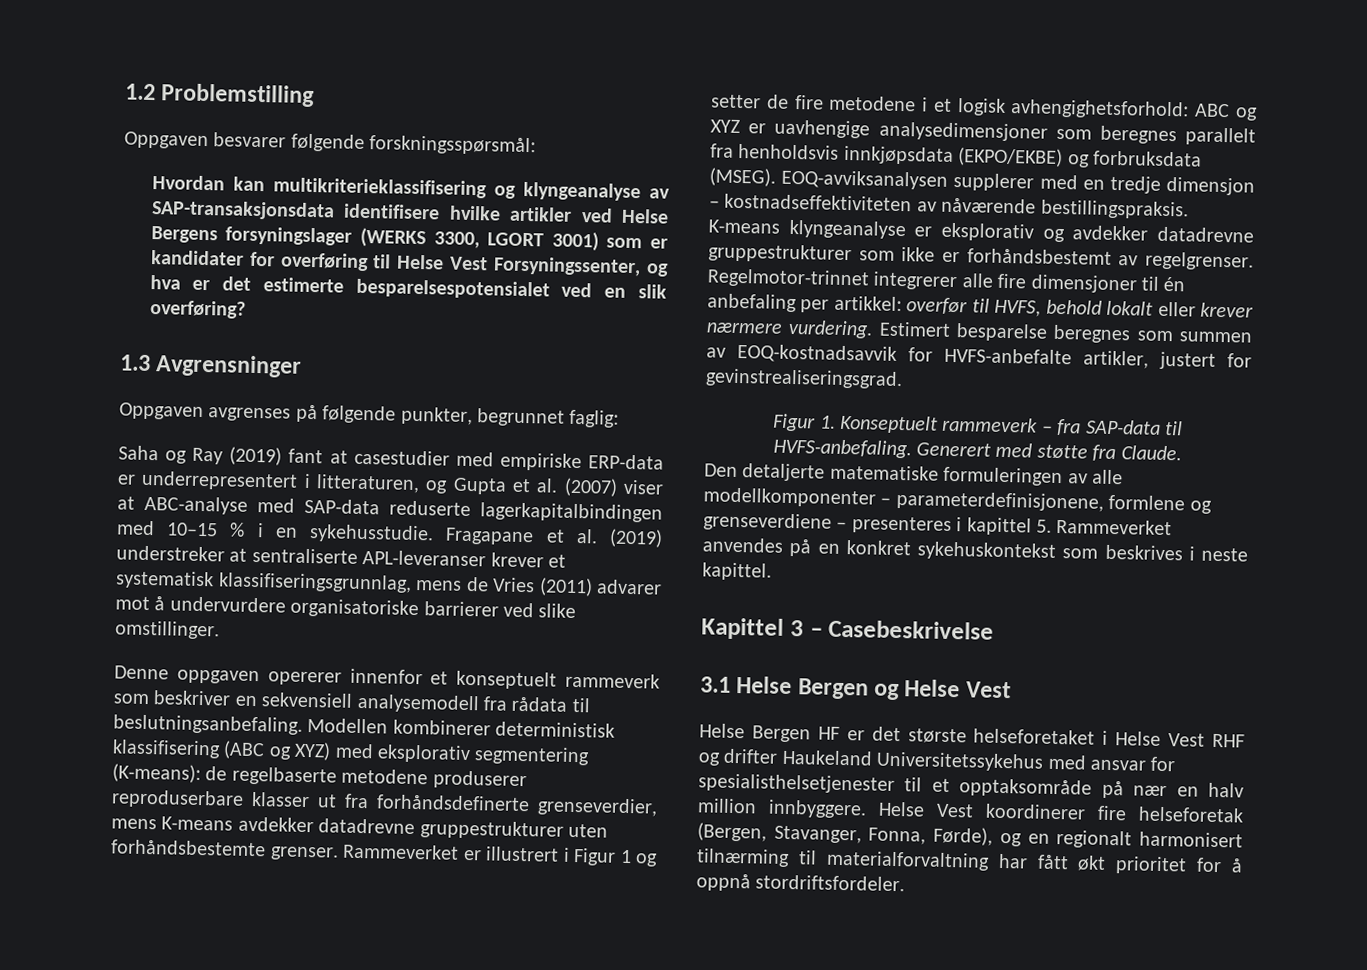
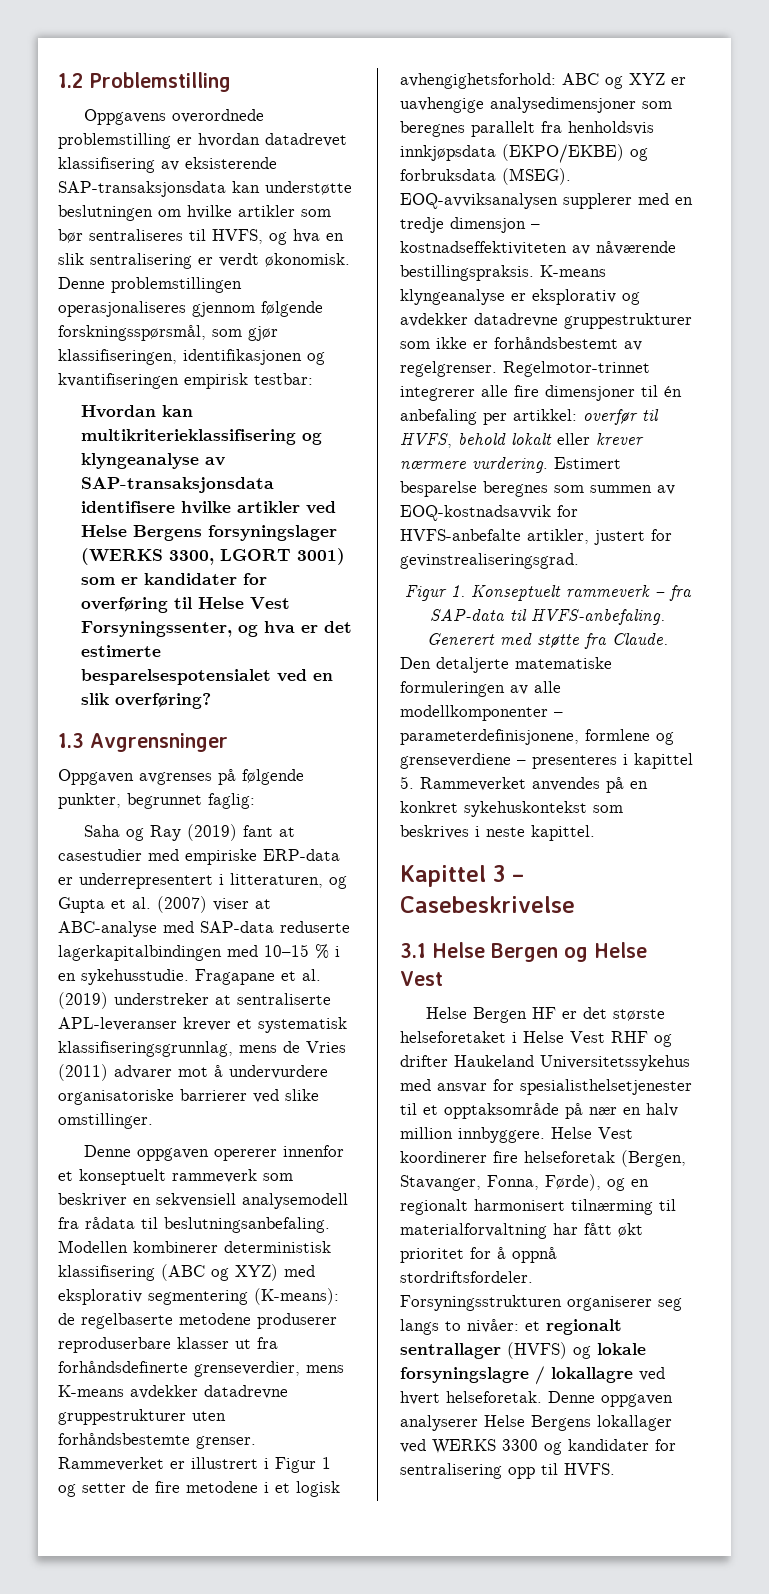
- Oppgaven besvarer følgende forskningsspørsmål:
+ Oppgavens overordnede problemstilling er hvordan datadrevet klassifisering av eksisterende SAP-transaksjonsdata kan understøtte beslutningen om hvilke artikler som bør sentraliseres til HVFS, og hva en slik sentralisering er verdt økonomisk. Denne problemstillingen operasjonaliseres gjennom følgende forskningsspørsmål, som gjør klassifiseringen, identifikasjonen og kvantifiseringen empirisk testbar:
+ Forsyningsstrukturen organiserer seg langs to nivåer: et regionalt sentrallager (HVFS) og lokale forsyningslagre / lokallagre ved hvert helseforetak. Denne oppgaven analyserer Helse Bergens lokallager ved WERKS 3300 og kandidater for sentralisering opp til HVFS.

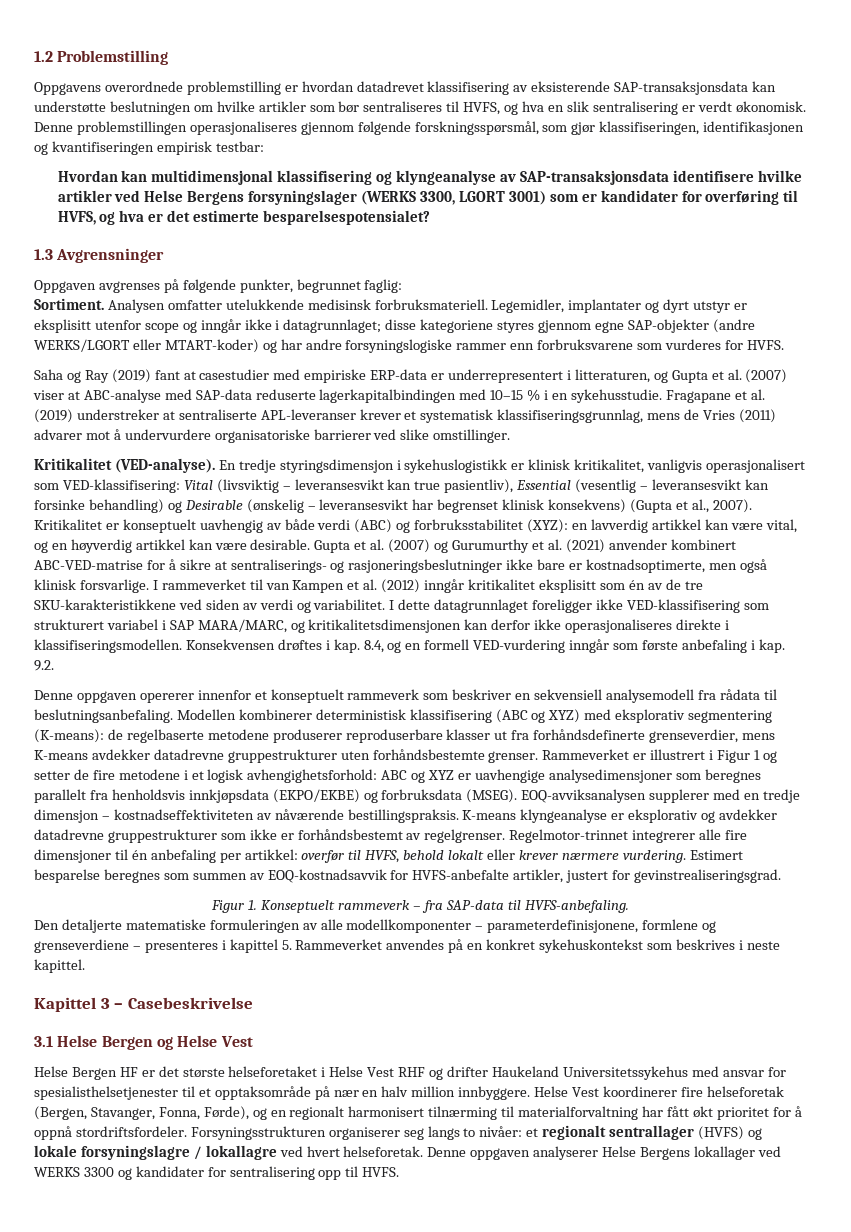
- Hvordan kan multikriterieklassifisering og klyngeanalyse av SAP-transaksjonsdata identifisere hvilke artikler ved Helse Bergens forsyningslager (WERKS 3300, LGORT 3001) som er kandidater for overføring til Helse Vest Forsyningssenter, og hva er det estimerte besparelsespotensialet ved en slik overføring?
+ Hvordan kan multidimensjonal klassifisering og klyngeanalyse av SAP-transaksjonsdata identifisere hvilke artikler ved Helse Bergens forsyningslager (WERKS 3300, LGORT 3001) som er kandidater for overføring til HVFS, og hva er det estimerte besparelsespotensialet?
+ Sortiment. Analysen omfatter utelukkende medisinsk forbruksmateriell. Legemidler, implantater og dyrt utstyr er eksplisitt utenfor scope og inngår ikke i datagrunnlaget; disse kategoriene styres gjennom egne SAP-objekter (andre WERKS/LGORT eller MTART-koder) og har andre forsyningslogiske rammer enn forbruksvarene som vurderes for HVFS.
+ Kritikalitet (VED-analyse). En tredje styringsdimensjon i sykehuslogistikk er klinisk kritikalitet, vanligvis operasjonalisert som VED-klassifisering: Vital (livsviktig – leveransesvikt kan true pasientliv), Essential (vesentlig – leveransesvikt kan forsinke behandling) og Desirable (ønskelig – leveransesvikt har begrenset klinisk konsekvens) (Gupta et al., 2007). Kritikalitet er konseptuelt uavhengig av både verdi (ABC) og forbruksstabilitet (XYZ): en lavverdig artikkel kan være vital, og en høyverdig artikkel kan være desirable. Gupta et al. (2007) og Gurumurthy et al. (2021) anvender kombinert ABC-VED-matrise for å sikre at sentraliserings- og rasjoneringsbeslutninger ikke bare er kostnadsoptimerte, men også klinisk forsvarlige. I rammeverket til van Kampen et al. (2012) inngår kritikalitet eksplisitt som én av de tre SKU-karakteristikkene ved siden av verdi og variabilitet. I dette datagrunnlaget foreligger ikke VED-klassifisering som strukturert variabel i SAP MARA/MARC, og kritikalitetsdimensjonen kan derfor ikke operasjonaliseres direkte i klassifiseringsmodellen. Konsekvensen drøftes i kap. 8.4, og en formell VED-vurdering inngår som første anbefaling i kap. 9.2.
- Generert med støtte fra Claude.

